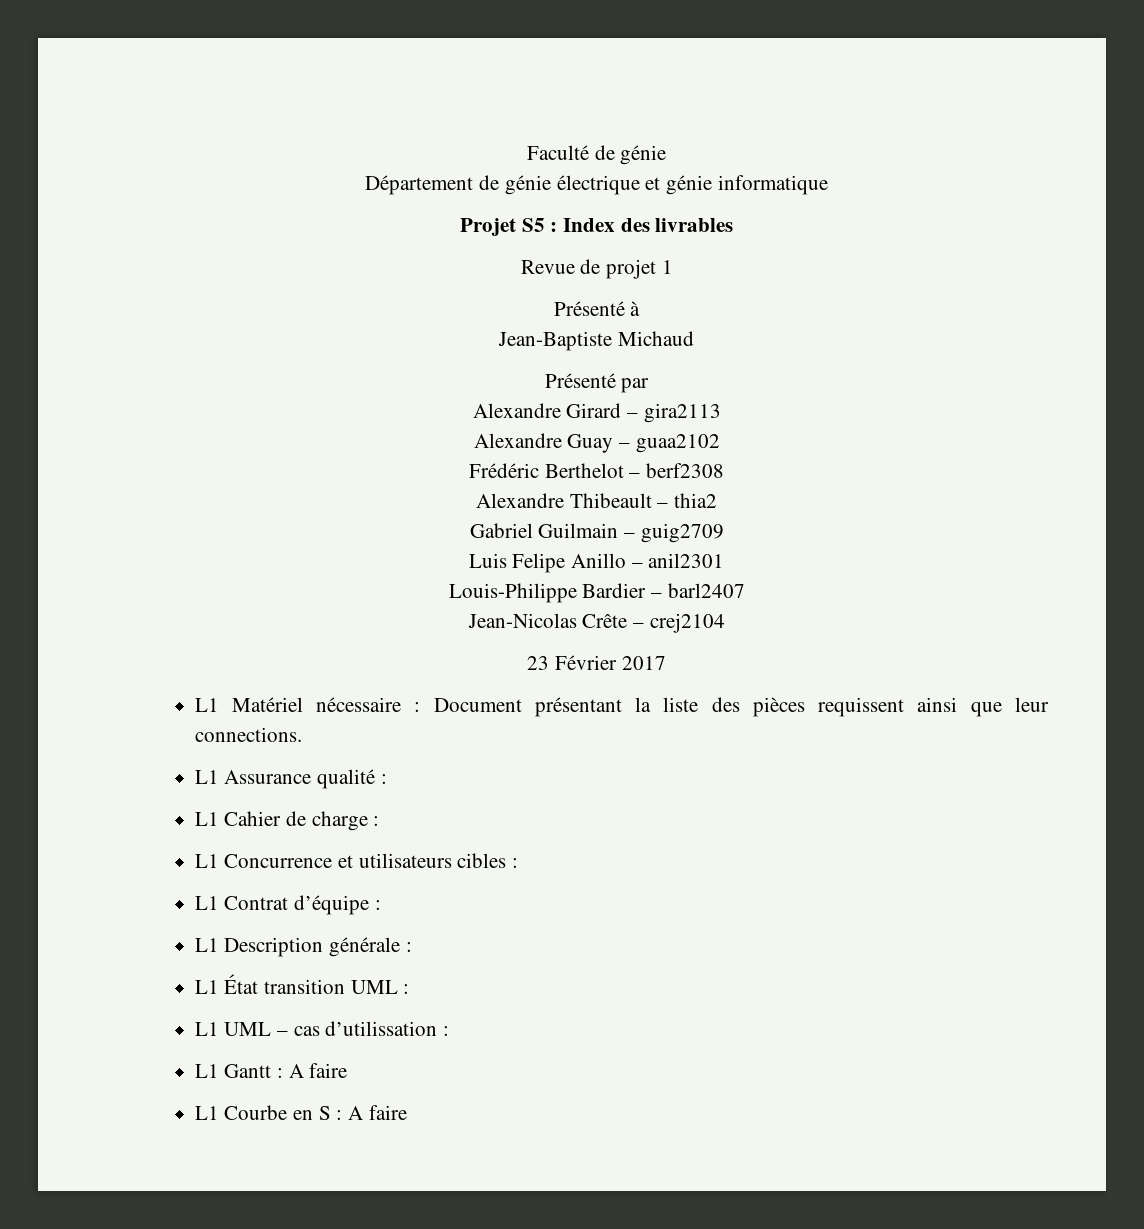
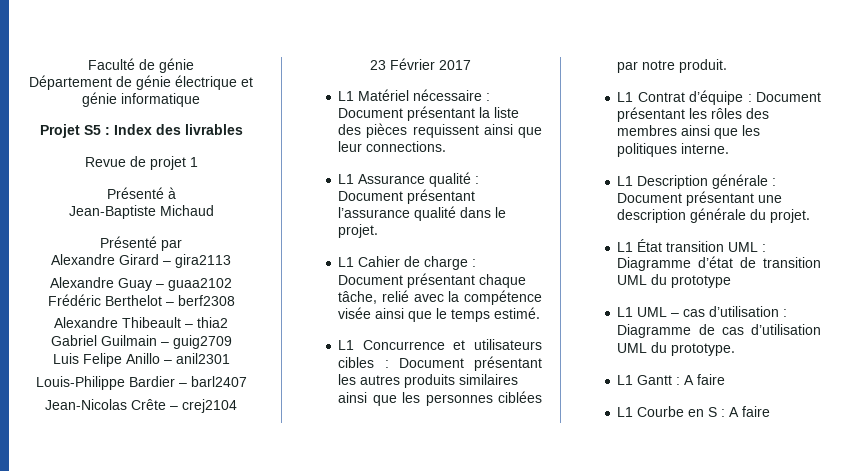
- L1 Assurance qualité :
+ L1 Assurance qualité : Document présentant l’assurance qualité dans le projet.
- L1 Cahier de charge :
+ L1 Cahier de charge : Document présentant chaque tâche, relié avec la compétence visée ainsi que le temps estimé.
- L1 Concurrence et utilisateurs cibles :
- L1 Contrat d’équipe :
- L1 Description générale :
+ L1 Concurrence et utilisateurs cibles : Document présentant les autres produits similaires ainsi que les personnes ciblées par notre produit.
+ L1 Contrat d’équipe : Document présentant les rôles des membres ainsi que les politiques interne.
+ L1 Description générale : Document présentant une description générale du projet.
- L1 État transition UML :
+ L1 État transition UML : Diagramme d’état de transition UML du prototype
- L1 UML – cas d’utilissation :
+ L1 UML – cas d’utilisation : Diagramme de cas d’utilisation UML du prototype.

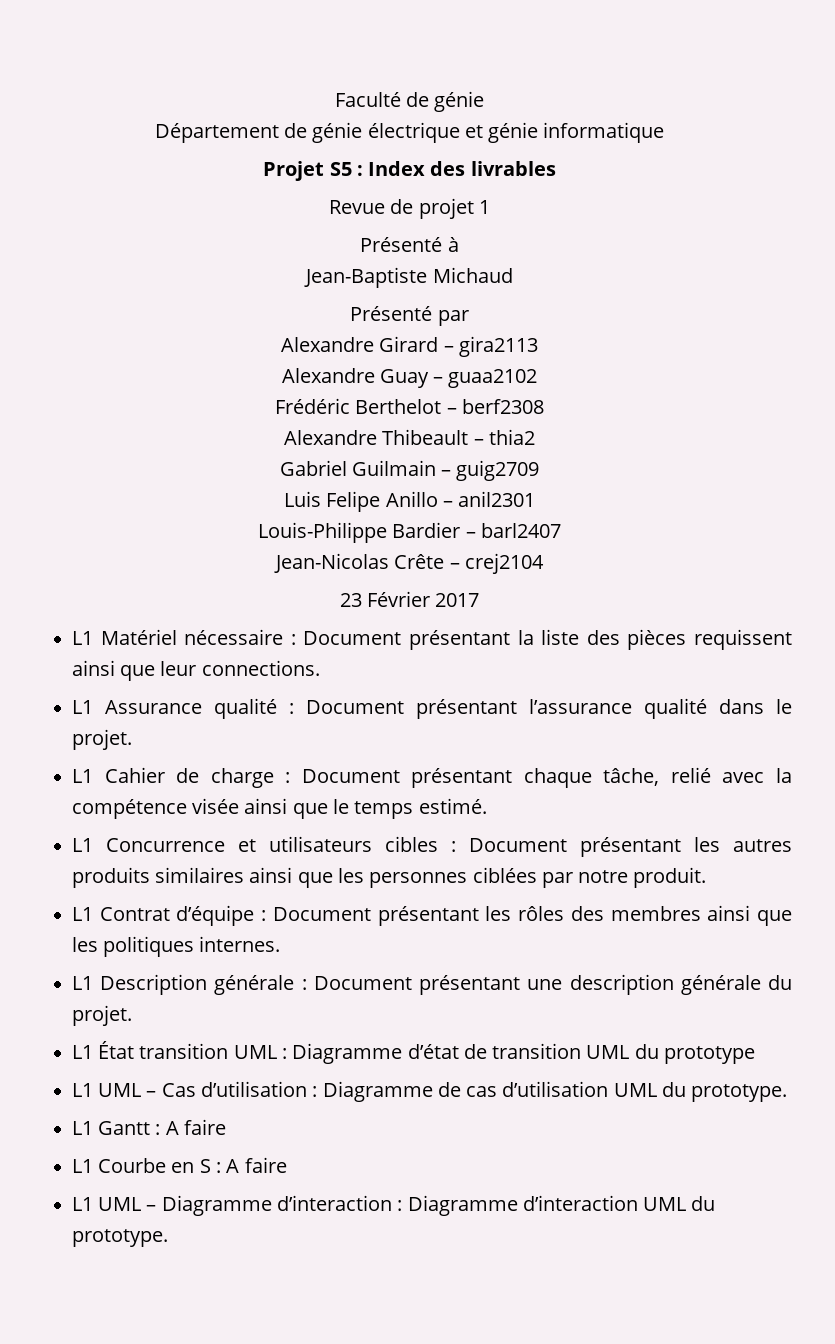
- L1 Contrat d’équipe : Document présentant les rôles des membres ainsi que les politiques interne.
+ L1 Contrat d’équipe : Document présentant les rôles des membres ainsi que les politiques internes.
- L1 UML – cas d’utilisation : Diagramme de cas d’utilisation UML du prototype.
+ L1 UML – Cas d’utilisation : Diagramme de cas d’utilisation UML du prototype.
+ L1 UML – Diagramme d’interaction : Diagramme d’interaction UML du prototype.

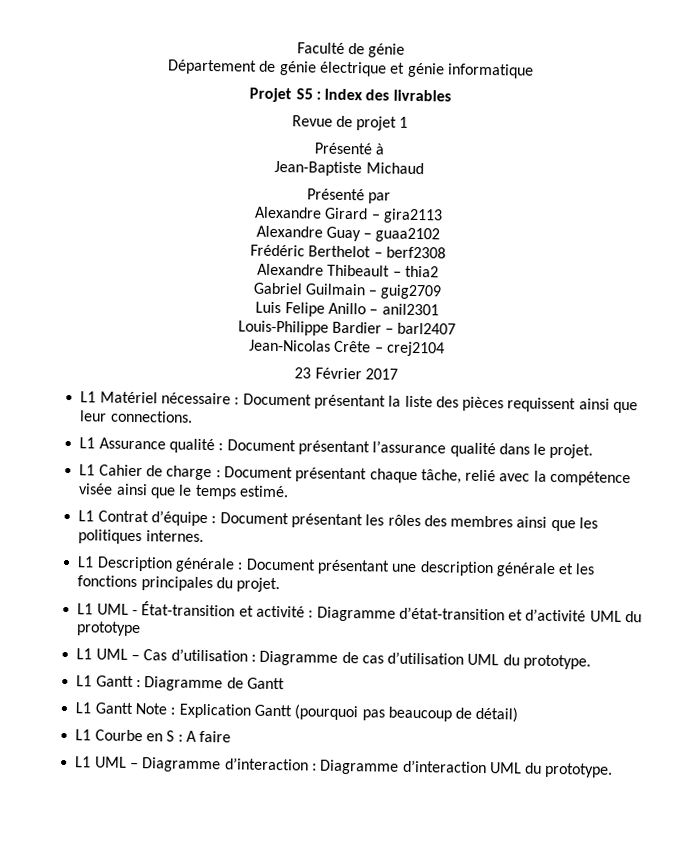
- L1 Concurrence et utilisateurs cibles : Document présentant les autres produits similaires ainsi que les personnes ciblées par notre produit.
- L1 Description générale : Document présentant une description générale du projet.
+ L1 Description générale : Document présentant une description générale et les fonctions principales du projet.
- L1 État transition UML : Diagramme d’état de transition UML du prototype
+ L1 UML - État-transition et activité : Diagramme d’état-transition et d’activité UML du prototype
- L1 Gantt : A faire
+ L1 Gantt : Diagramme de Gantt
+ L1 Gantt Note : Explication Gantt (pourquoi pas beaucoup de détail)

